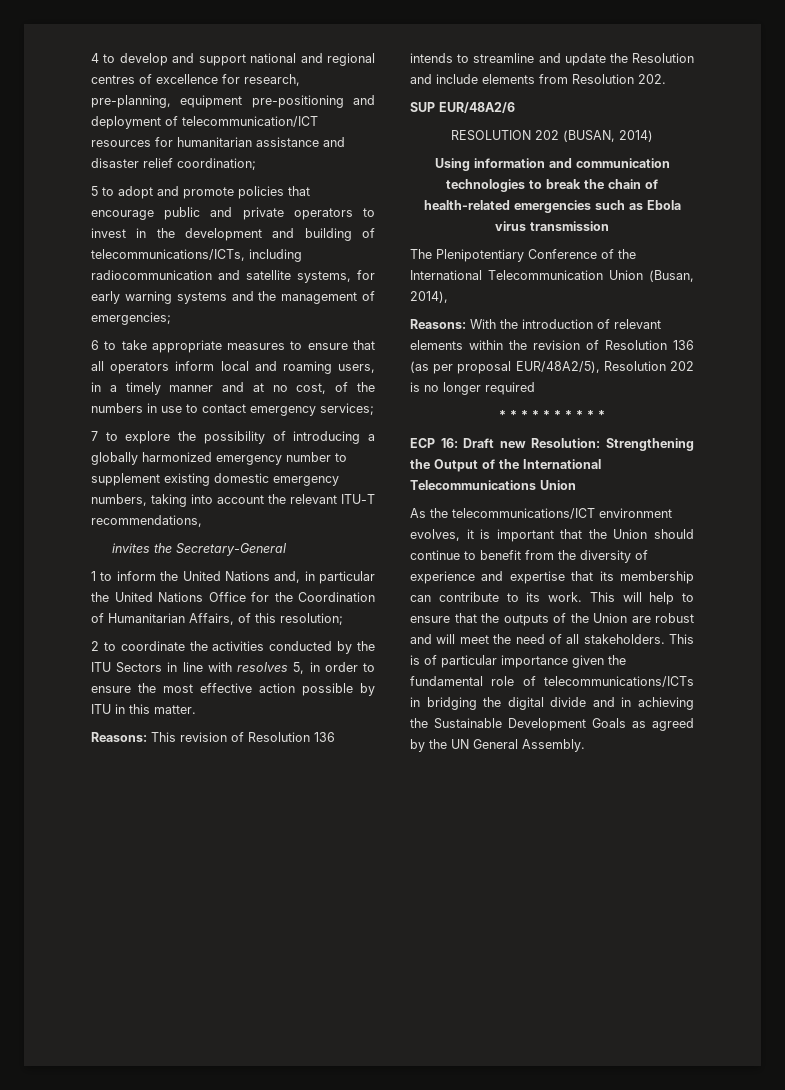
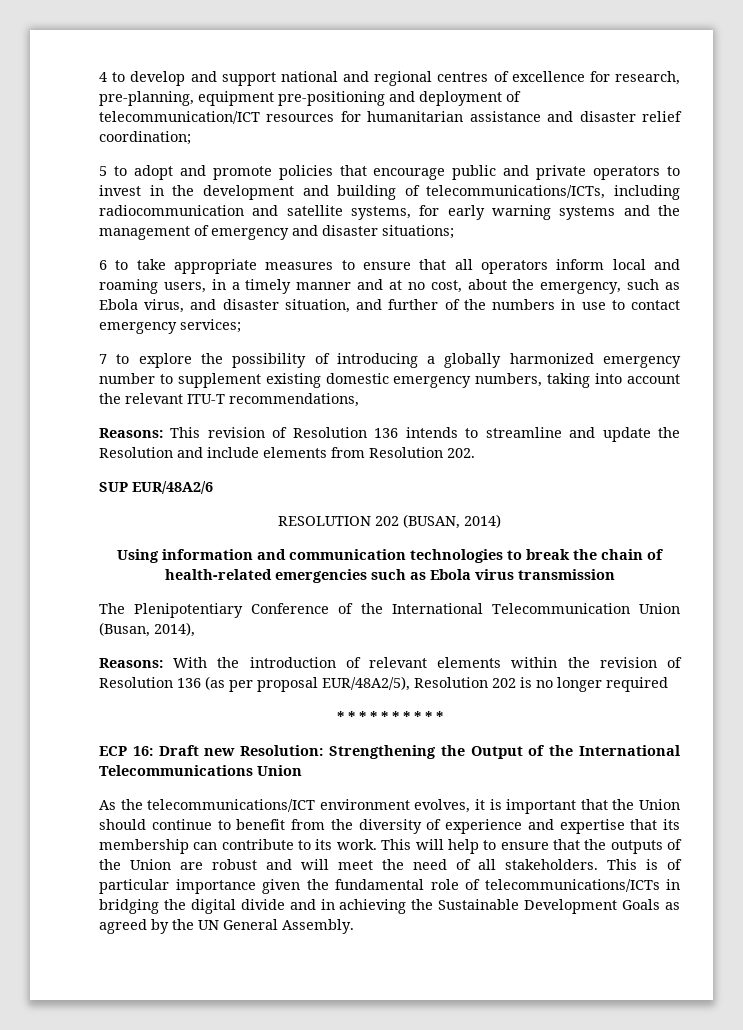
- 5 to adopt and promote policies that encourage public and private operators to invest in the development and building of telecommunications/ICTs, including radiocommunication and satellite systems, for early warning systems and the management of emergencies;
+ 5 to adopt and promote policies that encourage public and private operators to invest in the development and building of telecommunications/ICTs, including radiocommunication and satellite systems, for early warning systems and the management of emergency and disaster situations;
- 6 to take appropriate measures to ensure that all operators inform local and roaming users, in a timely manner and at no cost, of the numbers in use to contact emergency services;
+ 6 to take appropriate measures to ensure that all operators inform local and roaming users, in a timely manner and at no cost, about the emergency, such as Ebola virus, and disaster situation, and further of the numbers in use to contact emergency services;
- invites the Secretary-General
- 1 to inform the United Nations and, in particular the United Nations Office for the Coordination of Humanitarian Affairs, of this resolution;
- 2 to coordinate the activities conducted by the ITU Sectors in line with resolves 5, in order to ensure the most effective action possible by ITU in this matter.

